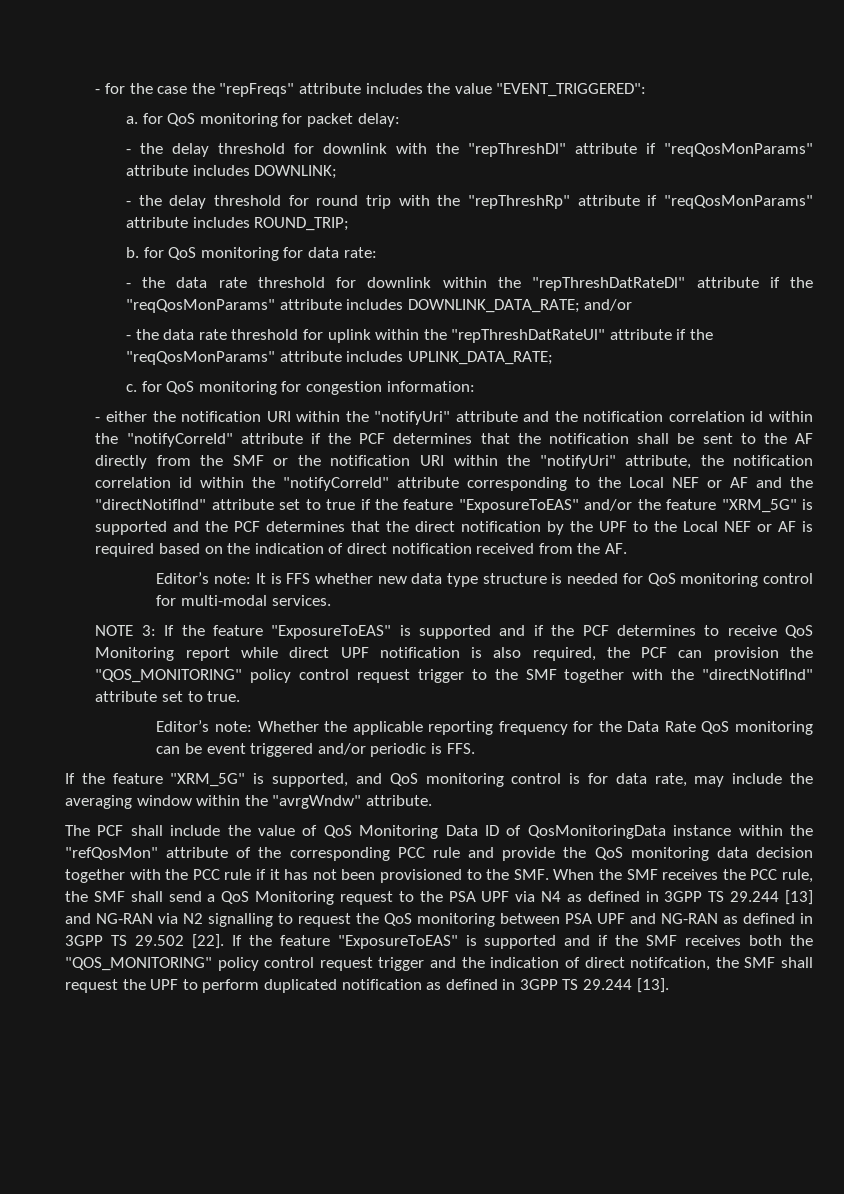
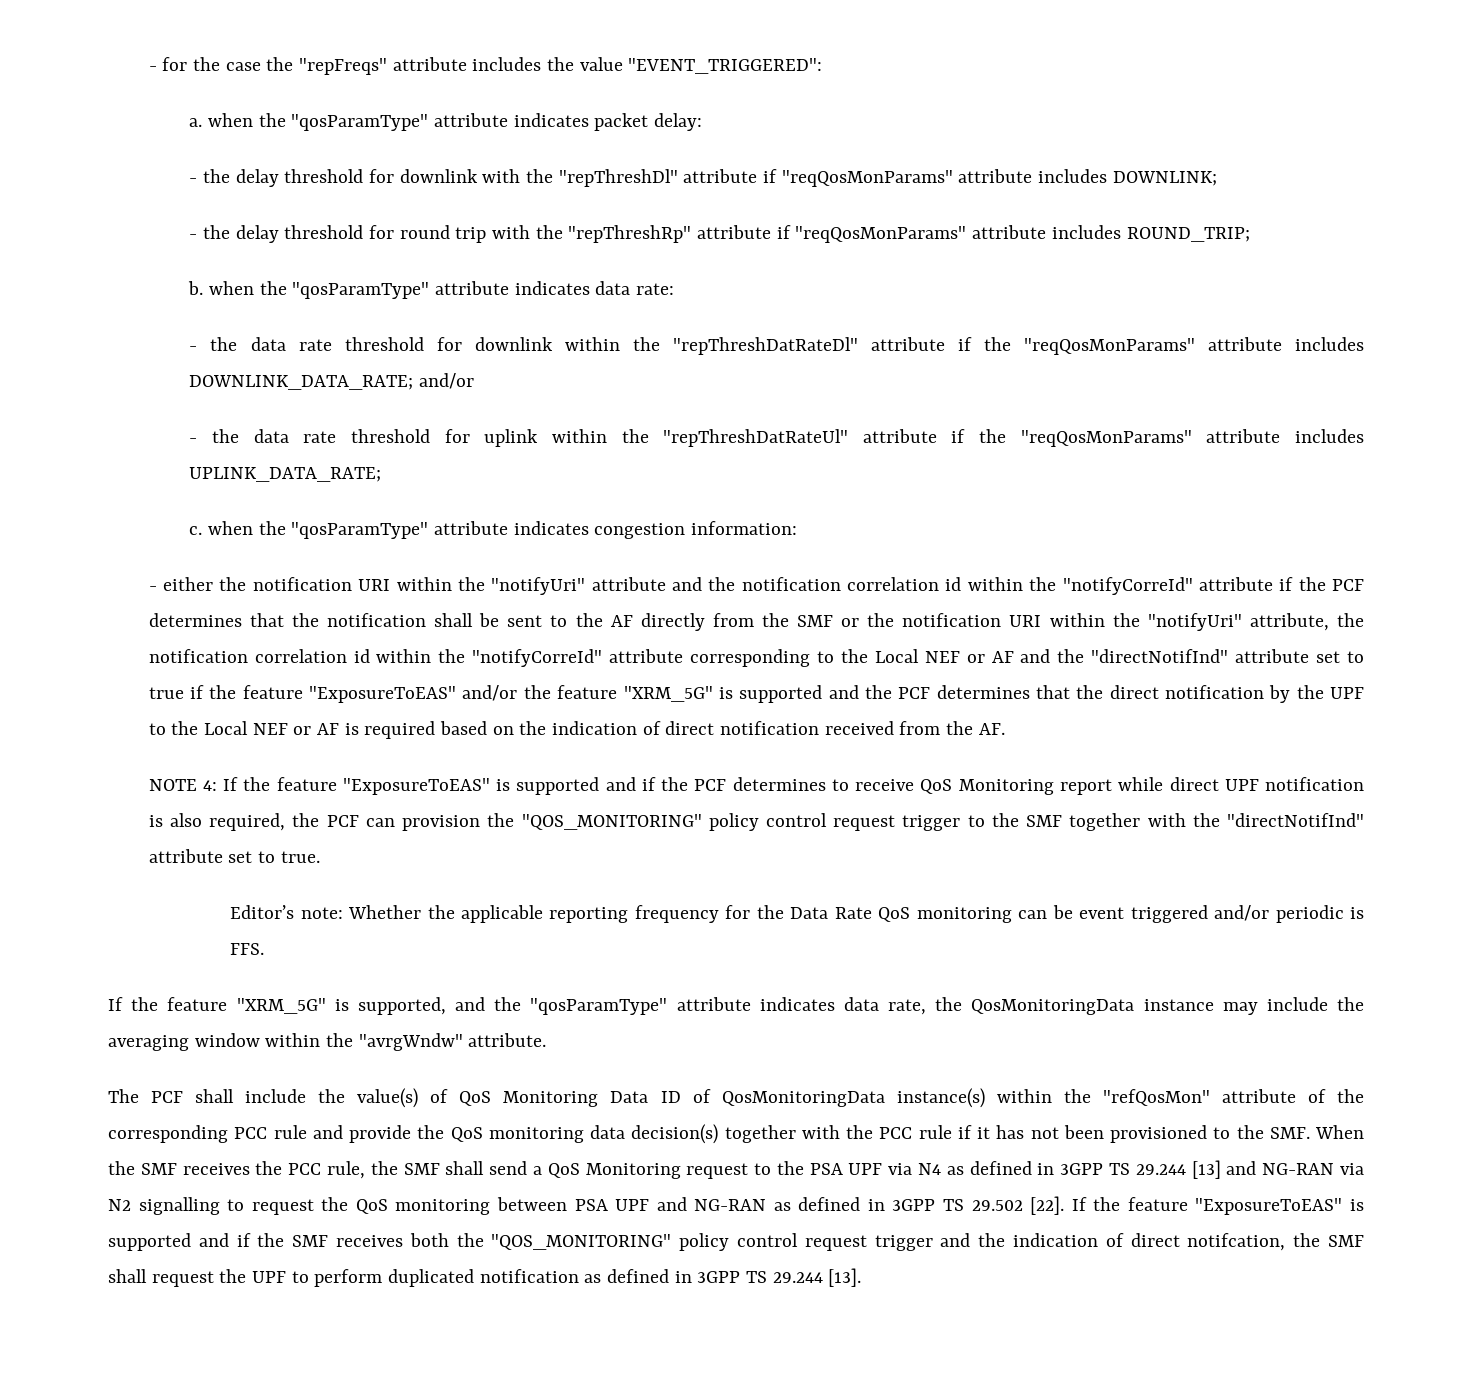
- a. for QoS monitoring for packet delay:
+ a. when the "qosParamType" attribute indicates packet delay:
- b. for QoS monitoring for data rate:
+ b. when the "qosParamType" attribute indicates data rate:
- c. for QoS monitoring for congestion information:
+ c. when the "qosParamType" attribute indicates congestion information:
- Editor’s note: It is FFS whether new data type structure is needed for QoS monitoring control for multi-modal services.
- NOTE 3: If the feature "ExposureToEAS" is supported and if the PCF determines to receive QoS Monitoring report while direct UPF notification is also required, the PCF can provision the "QOS_MONITORING" policy control request trigger to the SMF together with the "directNotifInd" attribute set to true.
+ NOTE 4: If the feature "ExposureToEAS" is supported and if the PCF determines to receive QoS Monitoring report while direct UPF notification is also required, the PCF can provision the "QOS_MONITORING" policy control request trigger to the SMF together with the "directNotifInd" attribute set to true.
- If the feature "XRM_5G" is supported, and QoS monitoring control is for data rate, may include the averaging window within the "avrgWndw" attribute.
+ If the feature "XRM_5G" is supported, and the "qosParamType" attribute indicates data rate, the QosMonitoringData instance may include the averaging window within the "avrgWndw" attribute.
- The PCF shall include the value of QoS Monitoring Data ID of QosMonitoringData instance within the "refQosMon" attribute of the corresponding PCC rule and provide the QoS monitoring data decision together with the PCC rule if it has not been provisioned to the SMF. When the SMF receives the PCC rule, the SMF shall send a QoS Monitoring request to the PSA UPF via N4 as defined in 3GPP TS 29.244 [13] and NG-RAN via N2 signalling to request the QoS monitoring between PSA UPF and NG-RAN as defined in 3GPP TS 29.502 [22].
+ The PCF shall include the value(s) of QoS Monitoring Data ID of QosMonitoringData instance(s) within the "refQosMon" attribute of the corresponding PCC rule and provide the QoS monitoring data decision(s) together with the PCC rule if it has not been provisioned to the SMF. When the SMF receives the PCC rule, the SMF shall send a QoS Monitoring request to the PSA UPF via N4 as defined in 3GPP TS 29.244 [13] and NG-RAN via N2 signalling to request the QoS monitoring between PSA UPF and NG-RAN as defined in 3GPP TS 29.502 [22].

